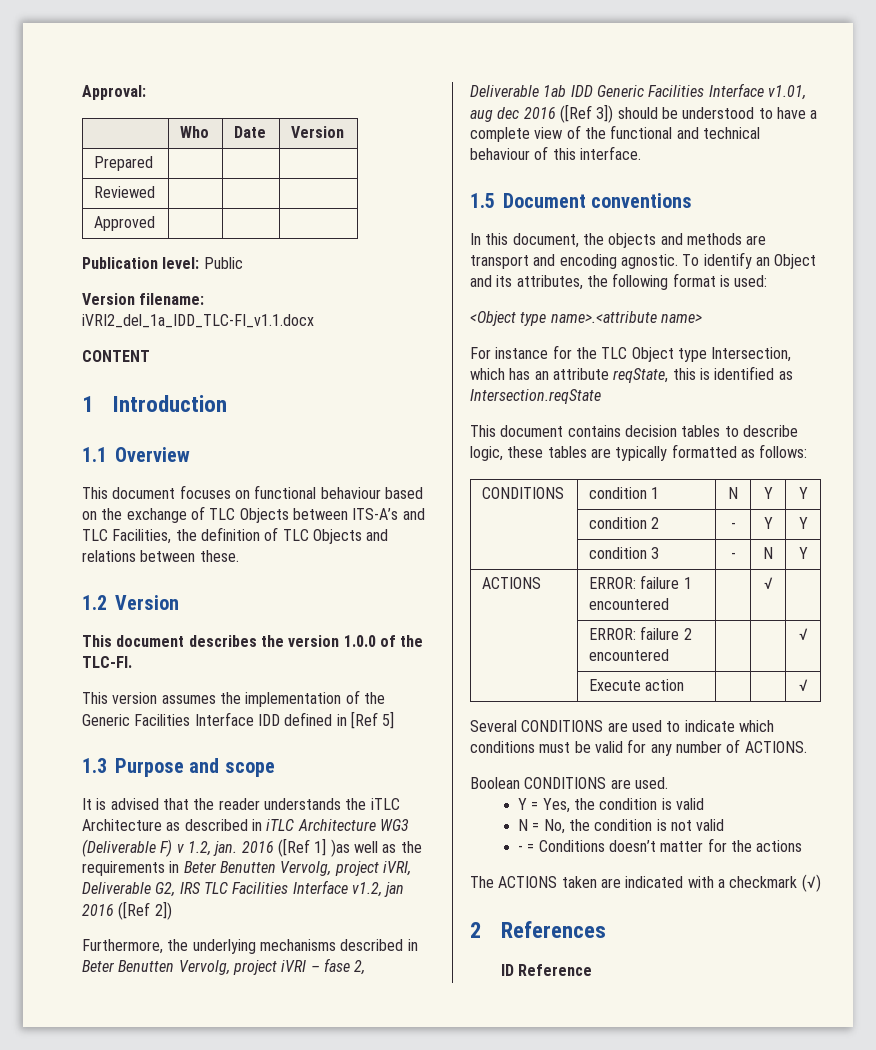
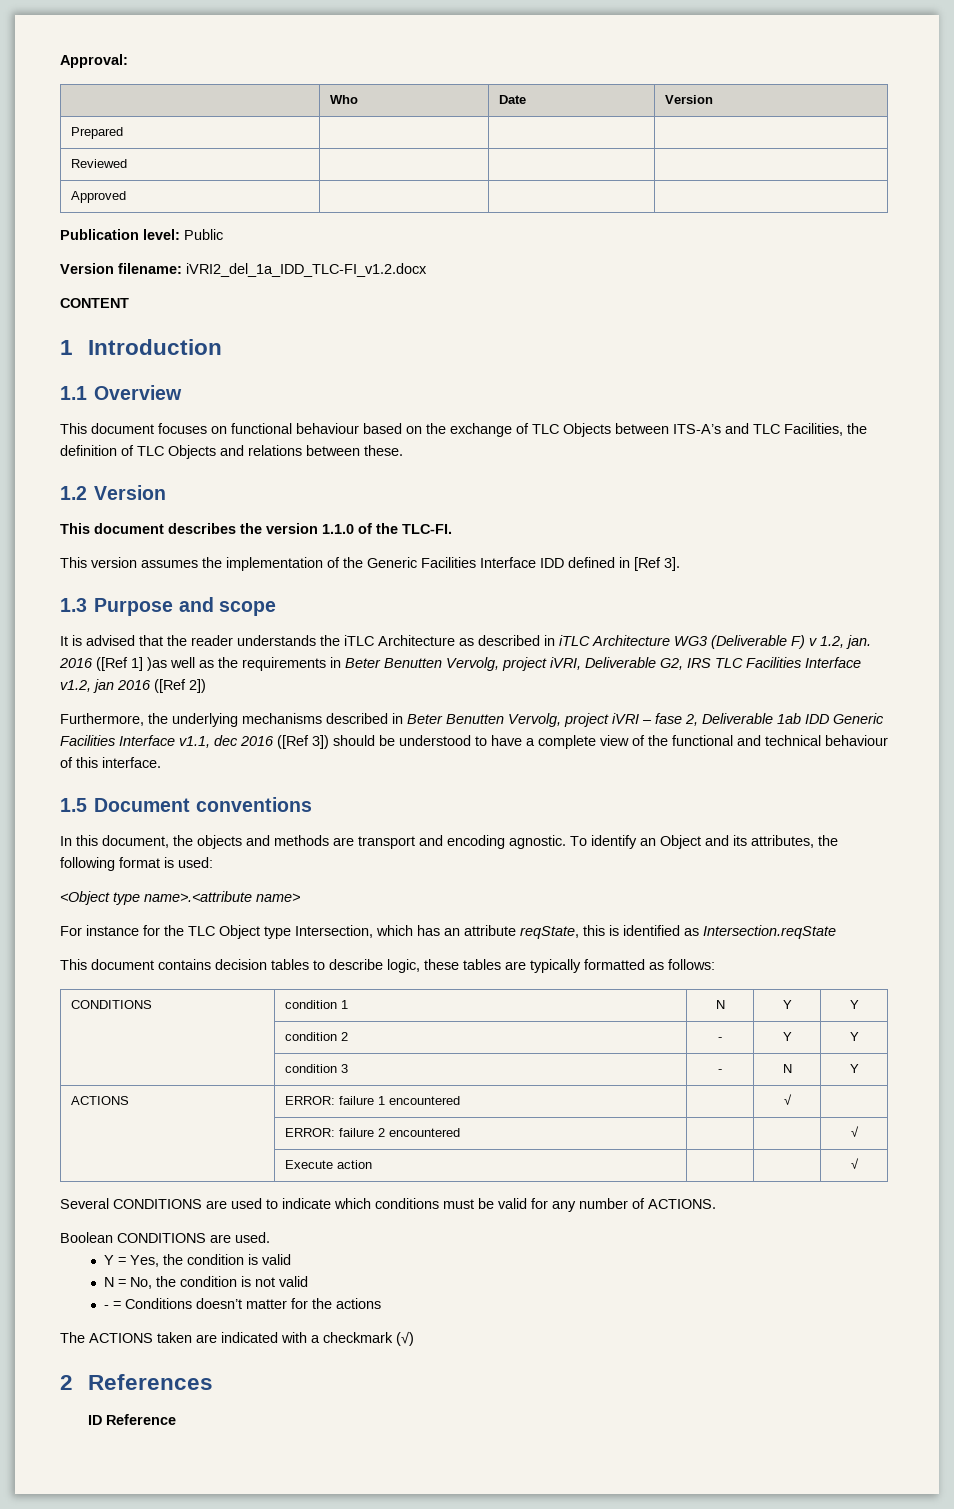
- Version filename: iVRI2_del_1a_IDD_TLC-FI_v1.1.docx
+ Version filename: iVRI2_del_1a_IDD_TLC-FI_v1.2.docx
- This document describes the version 1.0.0 of the TLC-FI.
+ This document describes the version 1.1.0 of the TLC-FI.
- This version assumes the implementation of the Generic Facilities Interface IDD defined in [Ref 5]
+ This version assumes the implementation of the Generic Facilities Interface IDD defined in [Ref 3].
- Furthermore, the underlying mechanisms described in Beter Benutten Vervolg, project iVRI – fase 2, Deliverable 1ab IDD Generic Facilities Interface v1.01, aug dec 2016 ([Ref 3]) should be understood to have a complete view of the functional and technical behaviour of this interface.
+ Furthermore, the underlying mechanisms described in Beter Benutten Vervolg, project iVRI – fase 2, Deliverable 1ab IDD Generic Facilities Interface v1.1, dec 2016 ([Ref 3]) should be understood to have a complete view of the functional and technical behaviour of this interface.

